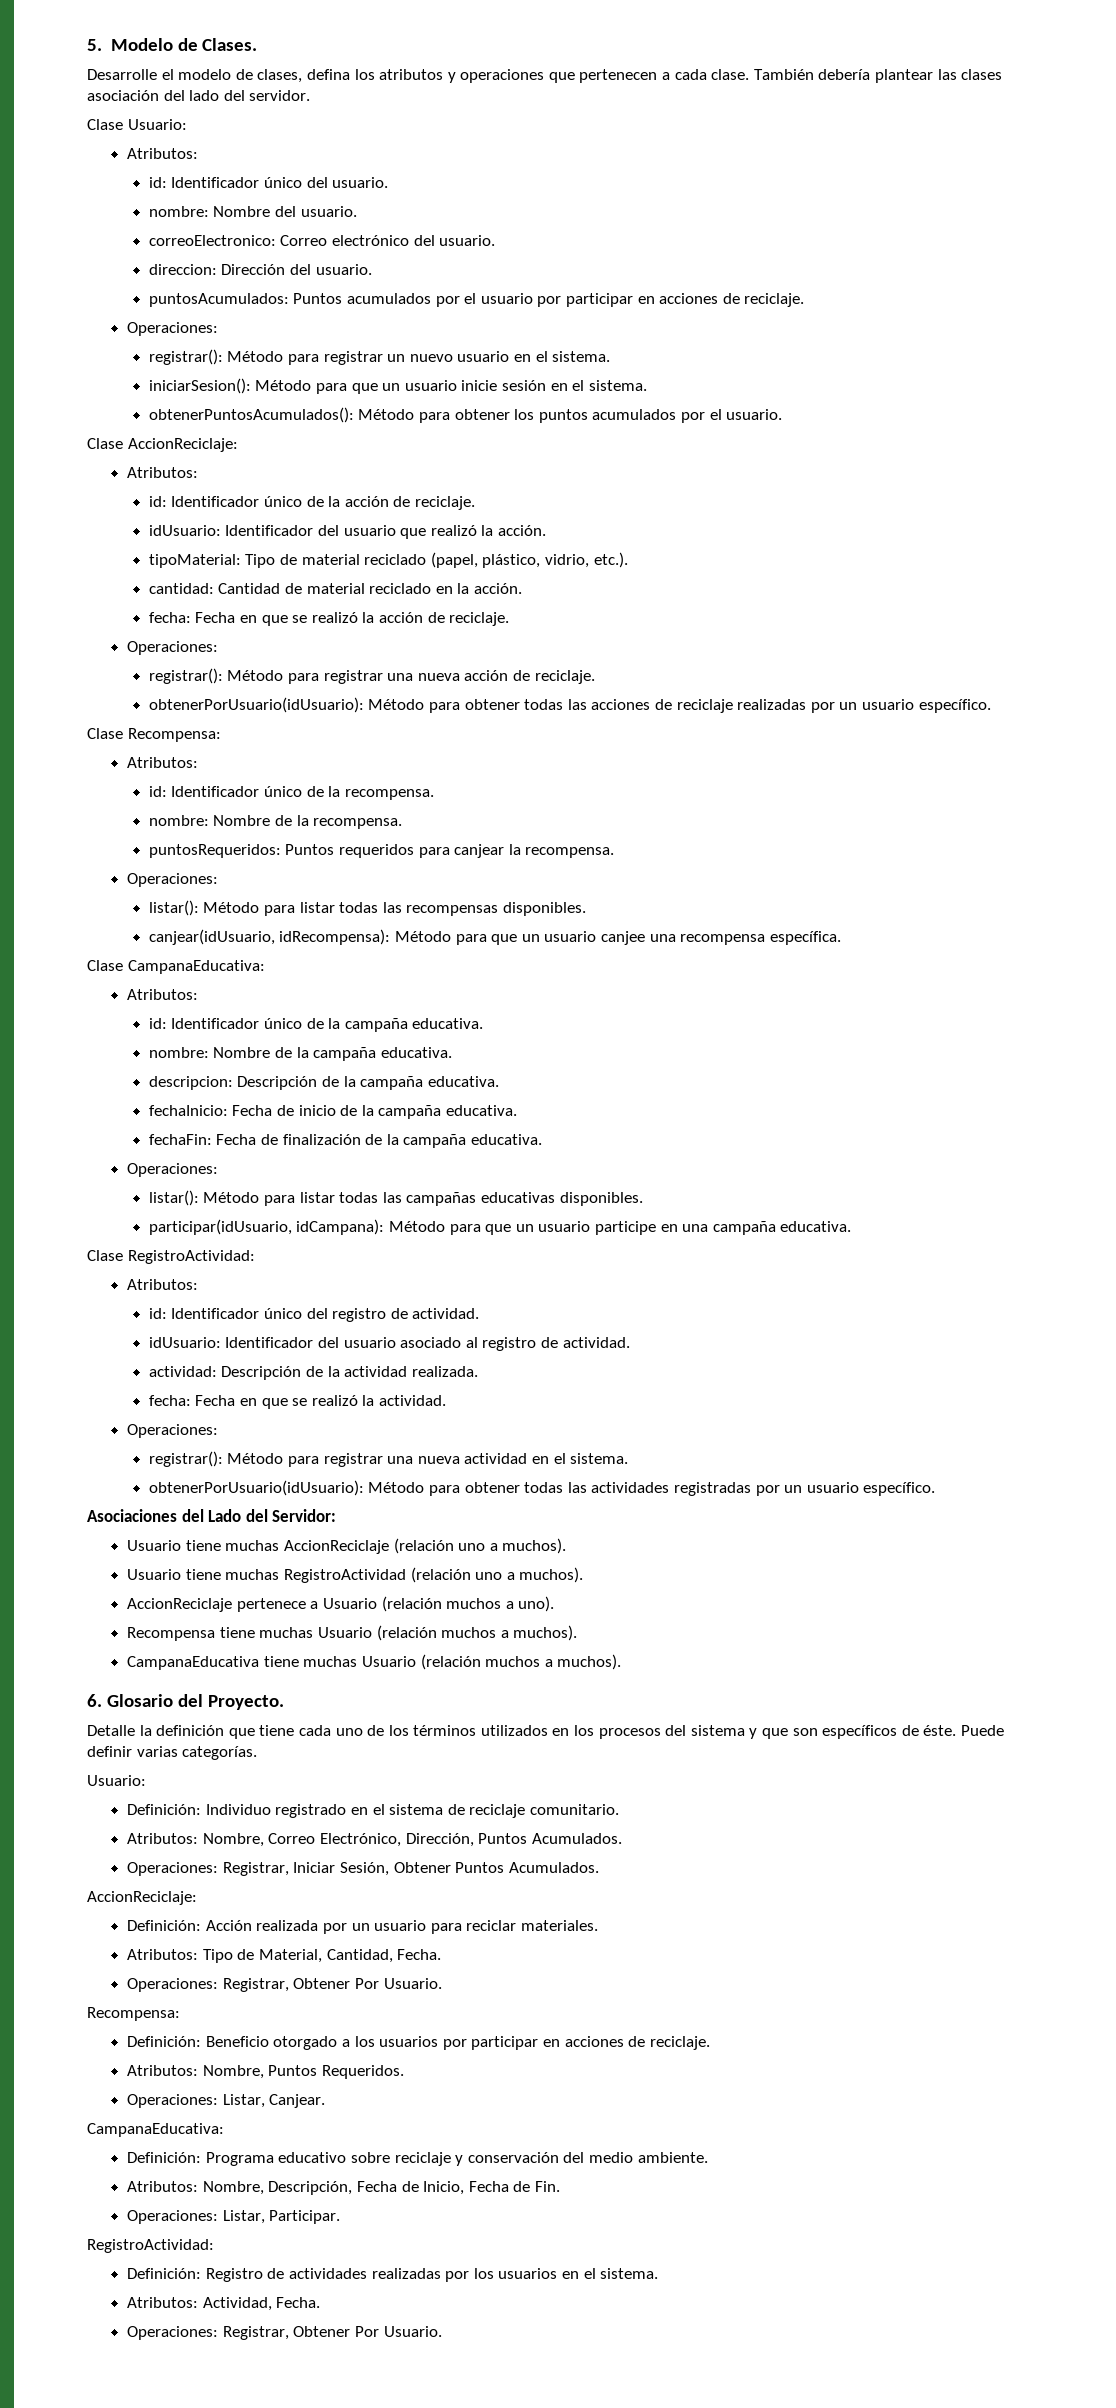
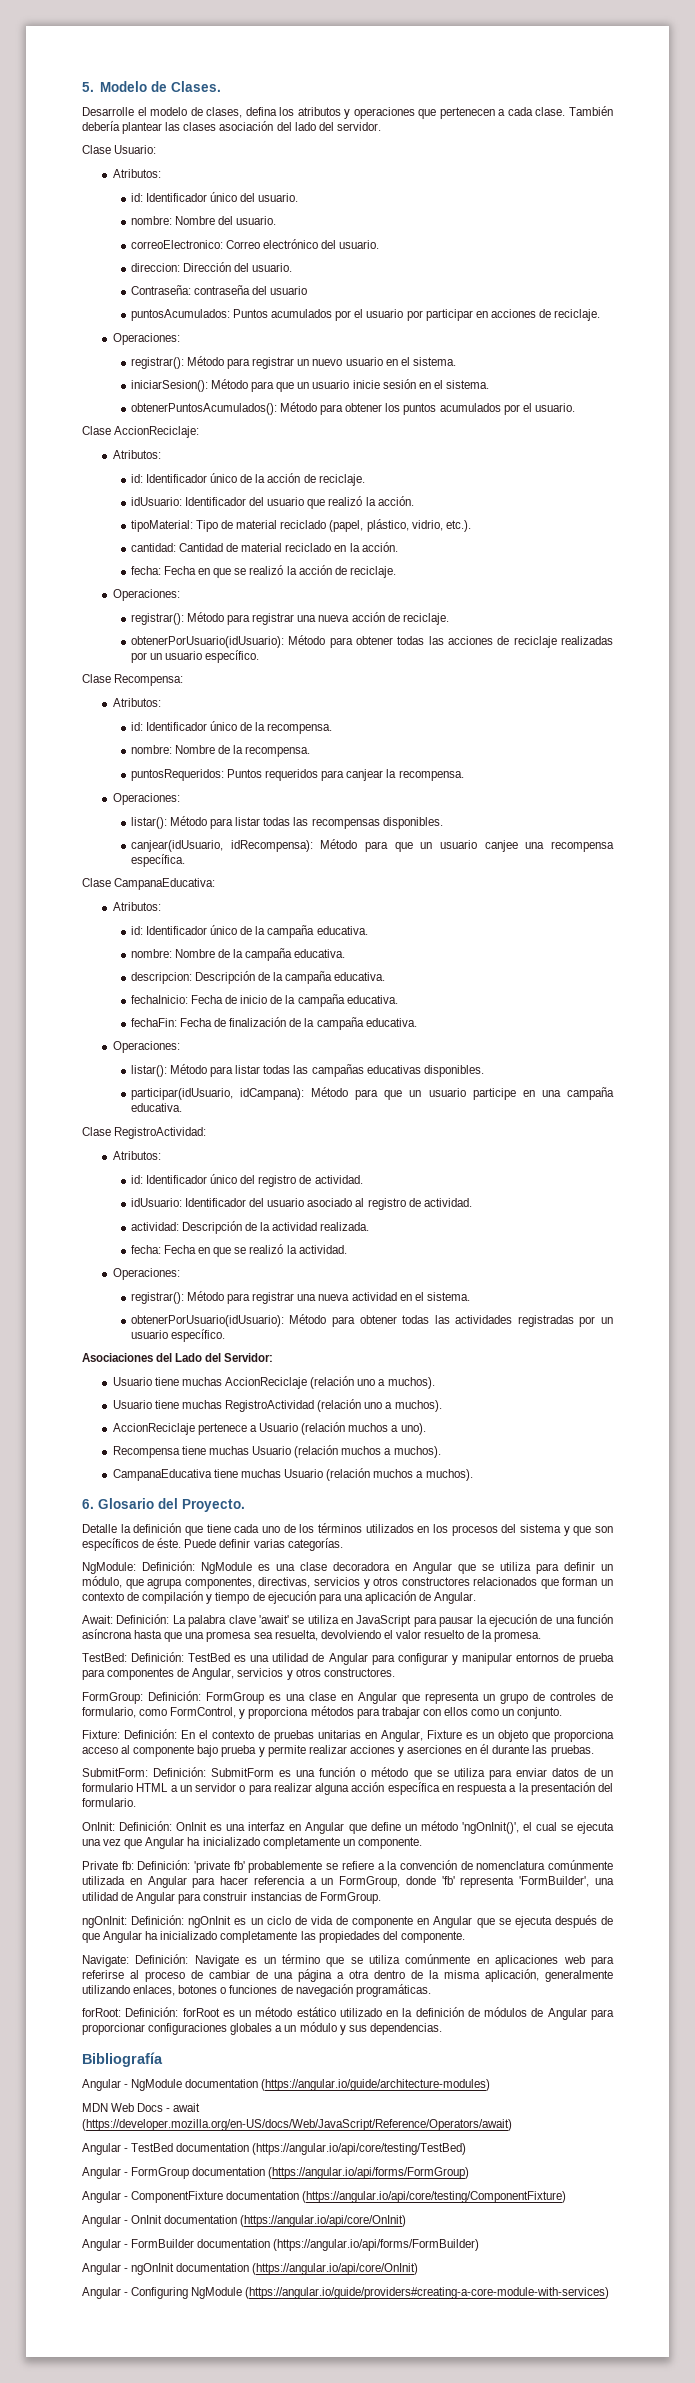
+ Contraseña: contraseña del usuario
  Puede definir varias categorías.
- Usuario:
- Definición: Individuo registrado en el sistema de reciclaje comunitario.
- Atributos: Nombre, Correo Electrónico, Dirección, Puntos Acumulados.
- Operaciones: Registrar, Iniciar Sesión, Obtener Puntos Acumulados.
- AccionReciclaje:
- Definición: Acción realizada por un usuario para reciclar materiales.
- Atributos: Tipo de Material, Cantidad, Fecha.
- Operaciones: Registrar, Obtener Por Usuario.
- Recompensa:
- Definición: Beneficio otorgado a los usuarios por participar en acciones de reciclaje.
- Atributos: Nombre, Puntos Requeridos.
- Operaciones: Listar, Canjear.
- CampanaEducativa:
- Definición: Programa educativo sobre reciclaje y conservación del medio ambiente.
- Atributos: Nombre, Descripción, Fecha de Inicio, Fecha de Fin.
- Operaciones: Listar, Participar.
- RegistroActividad:
- Definición: Registro de actividades realizadas por los usuarios en el sistema.
- Atributos: Actividad, Fecha.
- Operaciones: Registrar, Obtener Por Usuario.
+ NgModule: Definición: NgModule es una clase decoradora en Angular que se utiliza para definir un módulo, que agrupa componentes, directivas, servicios y otros constructores relacionados que forman un contexto de compilación y tiempo de ejecución para una aplicación de Angular.
+ Await: Definición: La palabra clave 'await' se utiliza en JavaScript para pausar la ejecución de una función asíncrona hasta que una promesa sea resuelta, devolviendo el valor resuelto de la promesa.
+ TestBed: Definición: TestBed es una utilidad de Angular para configurar y manipular entornos de prueba para componentes de Angular, servicios y otros constructores.
+ FormGroup: Definición: FormGroup es una clase en Angular que representa un grupo de controles de formulario, como FormControl, y proporciona métodos para trabajar con ellos como un conjunto.
+ Fixture: Definición: En el contexto de pruebas unitarias en Angular, Fixture es un objeto que proporciona acceso al componente bajo prueba y permite realizar acciones y aserciones en él durante las pruebas.
+ SubmitForm: Definición: SubmitForm es una función o método que se utiliza para enviar datos de un formulario HTML a un servidor o para realizar alguna acción específica en respuesta a la presentación del formulario.
+ OnInit: Definición: OnInit es una interfaz en Angular que define un método 'ngOnInit()', el cual se ejecuta una vez que Angular ha inicializado completamente un componente.
+ Private fb: Definición: 'private fb' probablemente se refiere a la convención de nomenclatura comúnmente utilizada en Angular para hacer referencia a un FormGroup, donde 'fb' representa 'FormBuilder', una utilidad de Angular para construir instancias de FormGroup.
+ ngOnInit: Definición: ngOnInit es un ciclo de vida de componente en Angular que se ejecuta después de que Angular ha inicializado completamente las propiedades del componente.
+ Navigate: Definición: Navigate es un término que se utiliza comúnmente en aplicaciones web para referirse al proceso de cambiar de una página a otra dentro de la misma aplicación, generalmente utilizando enlaces, botones o funciones de navegación programáticas.
+ forRoot: Definición: forRoot es un método estático utilizado en la definición de módulos de Angular para proporcionar configuraciones globales a un módulo y sus dependencias.
+ Bibliografía
+ Angular - NgModule documentation (https://angular.io/guide/architecture-modules)
+ MDN Web Docs - await (https://developer.mozilla.org/en-US/docs/Web/JavaScript/Reference/Operators/await)
+ Angular - TestBed documentation (https://angular.io/api/core/testing/TestBed)
+ Angular - FormGroup documentation (https://angular.io/api/forms/FormGroup)
+ Angular - ComponentFixture documentation (https://angular.io/api/core/testing/ComponentFixture)
+ Angular - OnInit documentation (https://angular.io/api/core/OnInit)
+ Angular - FormBuilder documentation (https://angular.io/api/forms/FormBuilder)
+ Angular - ngOnInit documentation (https://angular.io/api/core/OnInit)
+ Angular - Configuring NgModule (https://angular.io/guide/providers#creating-a-core-module-with-services)

